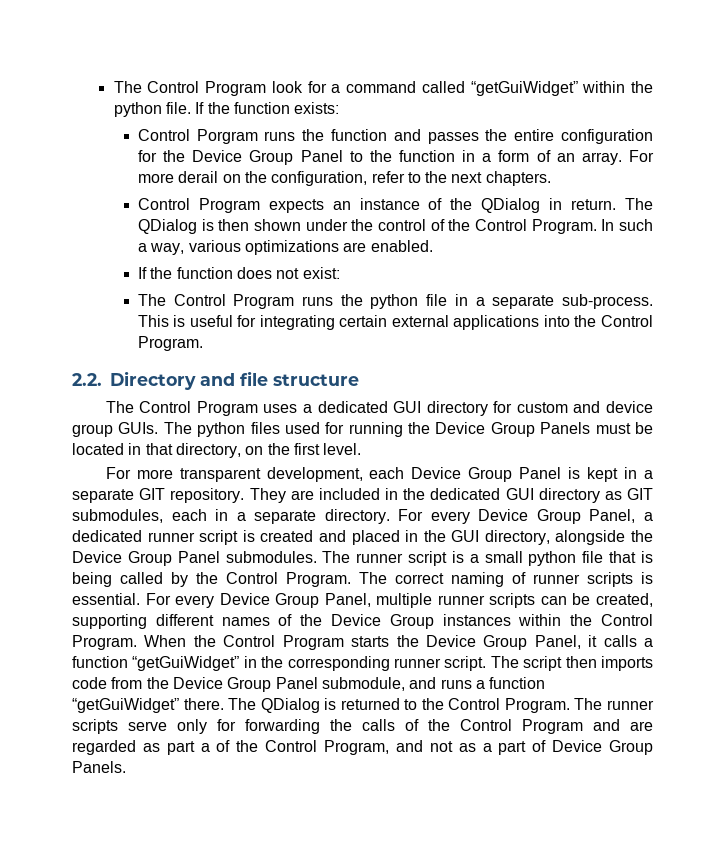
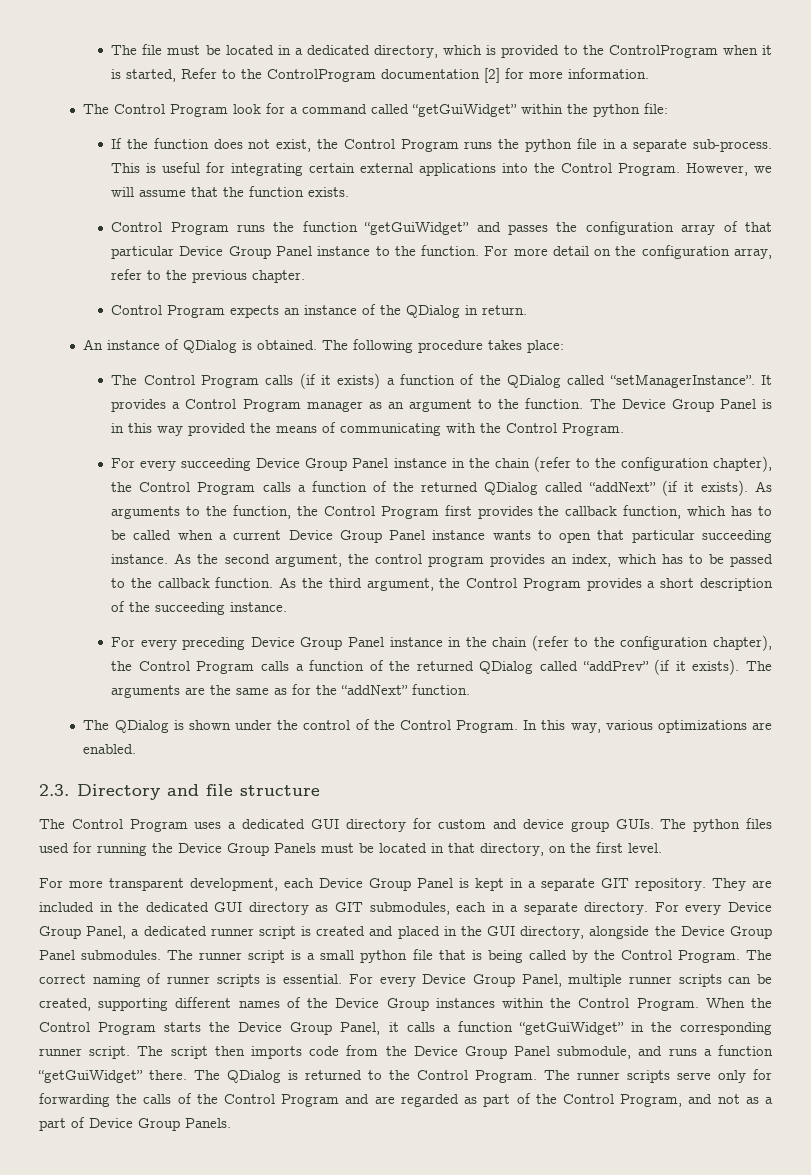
- The Control Program look for a command called “getGuiWidget” within the python file. If the function exists:
- Control Porgram runs the function and passes the entire configuration for the Device Group Panel to the function in a form of an array. For more derail on the configuration, refer to the next chapters.
- Control Program expects an instance of the QDialog in return. The QDialog is then shown under the control of the Control Program. In such a way, various optimizations are enabled.
+ The file must be located in a dedicated directory, which is provided to the ControlProgram when it is started, Refer to the ControlProgram documentation [2] for more information.
+ The Control Program look for a command called “getGuiWidget” within the python file:
- If the function does not exist:
- The Control Program runs the python file in a separate sub-process.
+ If the function does not exist, the Control Program runs the python file in a separate sub-process.
- This is useful for integrating certain external applications into the Control Program.
- 2.2. Directory and file structure
+ This is useful for integrating certain external applications into the Control Program. However, we will assume that the function exists.
+ Control Program runs the function “getGuiWidget” and passes the configuration array of that particular Device Group Panel instance to the function. For more detail on the configuration array, refer to the previous chapter.
+ Control Program expects an instance of the QDialog in return.
+ An instance of QDialog is obtained. The following procedure takes place:
+ The Control Program calls (if it exists) a function of the QDialog called “setManagerInstance”. It provides a Control Program manager as an argument to the function. The Device Group Panel is in this way provided the means of communicating with the Control Program.
+ For every succeeding Device Group Panel instance in the chain (refer to the configuration chapter), the Control Program calls a function of the returned QDialog called “addNext” (if it exists). As arguments to the function, the Control Program first provides the callback function, which has to be called when a current Device Group Panel instance wants to open that particular succeeding instance. As the second argument, the control program provides an index, which has to be passed to the callback function. As the third argument, the Control Program provides a short description of the succeeding instance.
+ For every preceding Device Group Panel instance in the chain (refer to the configuration chapter), the Control Program calls a function of the returned QDialog called “addPrev” (if it exists). The arguments are the same as for the “addNext” function.
+ The QDialog is shown under the control of the Control Program. In this way, various optimizations are enabled.
+ 2.3. Directory and file structure
- The runner scripts serve only for forwarding the calls of the Control Program and are regarded as part a of the Control Program, and not as a part of Device Group Panels.
+ The runner scripts serve only for forwarding the calls of the Control Program and are regarded as part of the Control Program, and not as a part of Device Group Panels.

